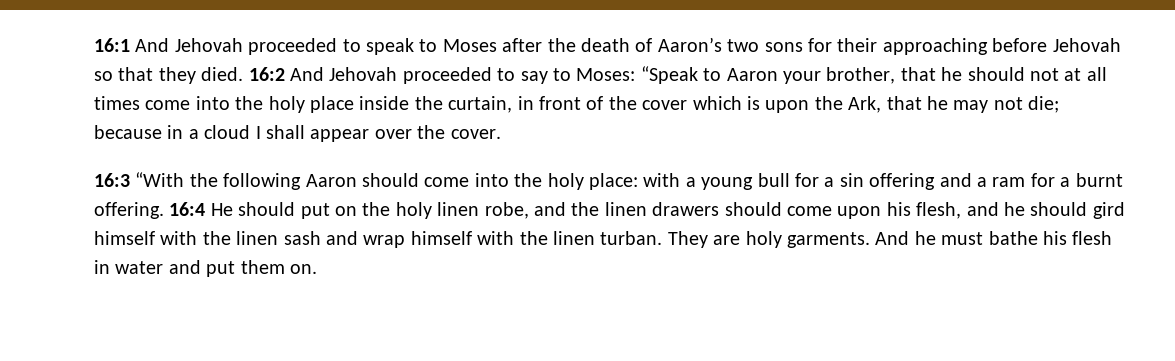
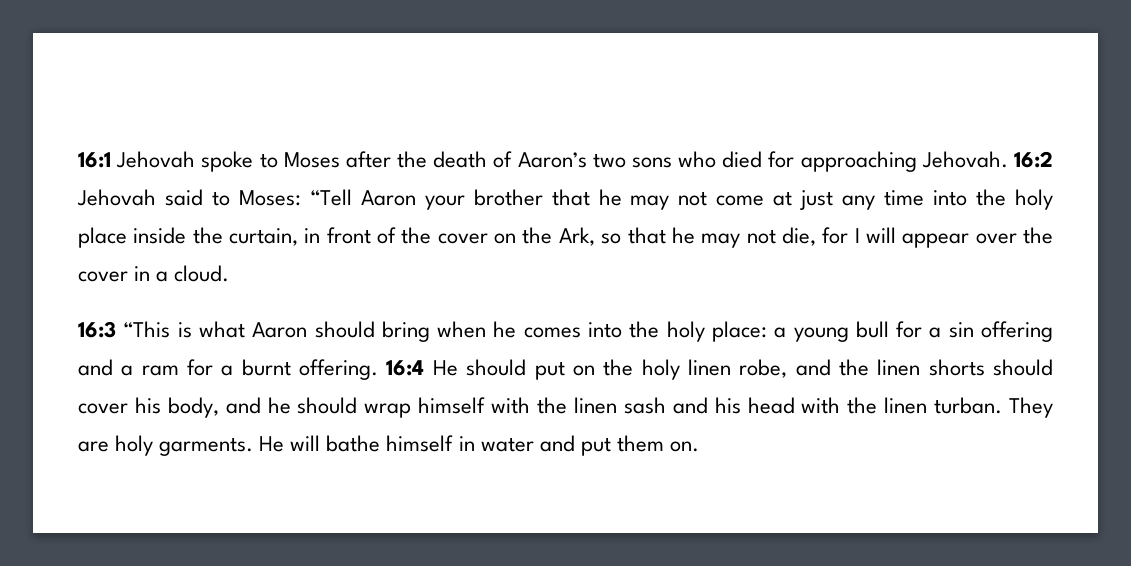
- 16:1 And Jehovah proceeded to speak to Moses after the death of Aaron’s two sons for their approaching before Jehovah so that they died. 16:2 And Jehovah proceeded to say to Moses: “Speak to Aaron your brother, that he should not at all times come into the holy place inside the curtain, in front of the cover which is upon the Ark, that he may not die; because in a cloud I shall appear over the cover.
- 16:3 “With the following Aaron should come into the holy place: with a young bull for a sin offering and a ram for a burnt offering.
+ 16:1 Jehovah spoke to Moses after the death of Aaron’s two sons who died for approaching Jehovah. 16:2 Jehovah said to Moses: “Tell Aaron your brother that he may not come at just any time into the holy place inside the curtain, in front of the cover on the Ark, so that he may not die, for I will appear over the cover in a cloud.
+ 16:3 “This is what Aaron should bring when he comes into the holy place: a young bull for a sin offering and a ram for a burnt offering.
- 16:4 He should put on the holy linen robe, and the linen drawers should come upon his flesh, and he should gird himself with the linen sash and wrap himself with the linen turban.
+ 16:4 He should put on the holy linen robe, and the linen shorts should cover his body, and he should wrap himself with the linen sash and his head with the linen turban.
- And he must bathe his flesh in water and put them on.
+ He will bathe himself in water and put them on.

